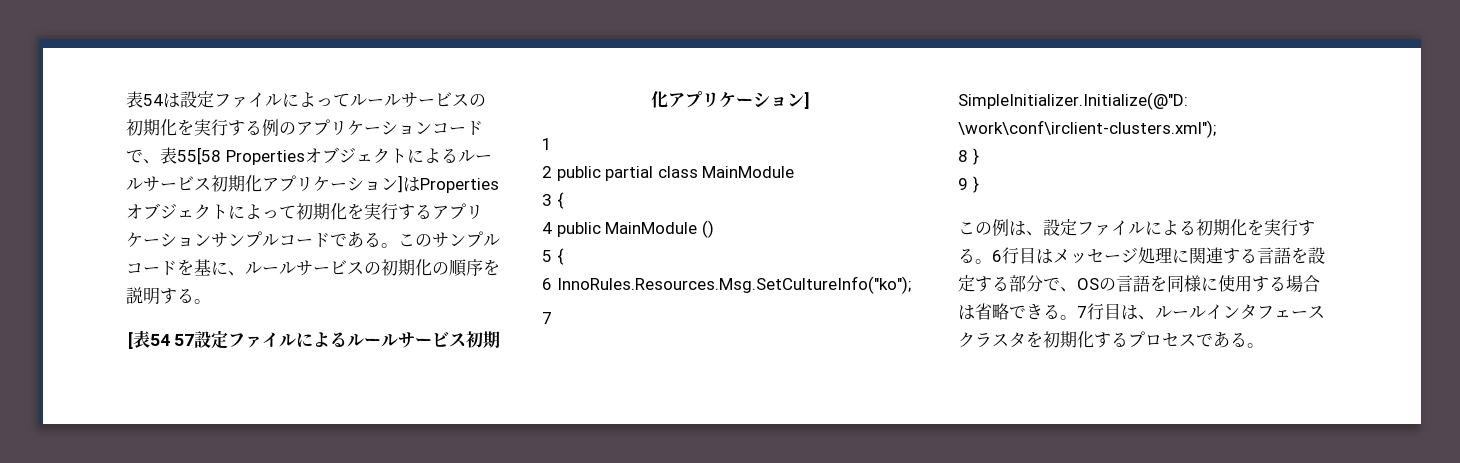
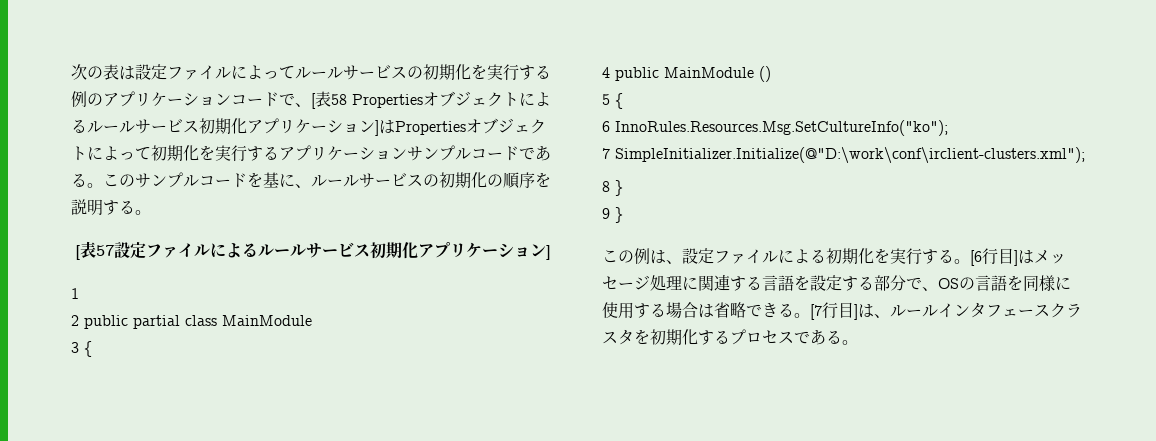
- 表54は設定ファイルによってルールサービスの初期化を実行する例のアプリケーションコードで、表55[58 Propertiesオブジェクトによるルールサービス初期化アプリケーション]はPropertiesオブジェクトによって初期化を実行するアプリケーションサンプルコードである。
+ 次の表は設定ファイルによってルールサービスの初期化を実行する例のアプリケーションコードで、[表58 Propertiesオブジェクトによるルールサービス初期化アプリケーション]はPropertiesオブジェクトによって初期化を実行するアプリケーションサンプルコードである。
- [表54 57設定ファイルによるルールサービス初期化アプリケーション]
+ [表57設定ファイルによるルールサービス初期化アプリケーション]
- 6行目はメッセージ処理に関連する言語を設定する部分で、OSの言語を同様に使用する場合は省略できる。
+ [6行目]はメッセージ処理に関連する言語を設定する部分で、OSの言語を同様に使用する場合は省略できる。
- 7行目は、ルールインタフェースクラスタを初期化するプロセスである。
+ [7行目]は、ルールインタフェースクラスタを初期化するプロセスである。

